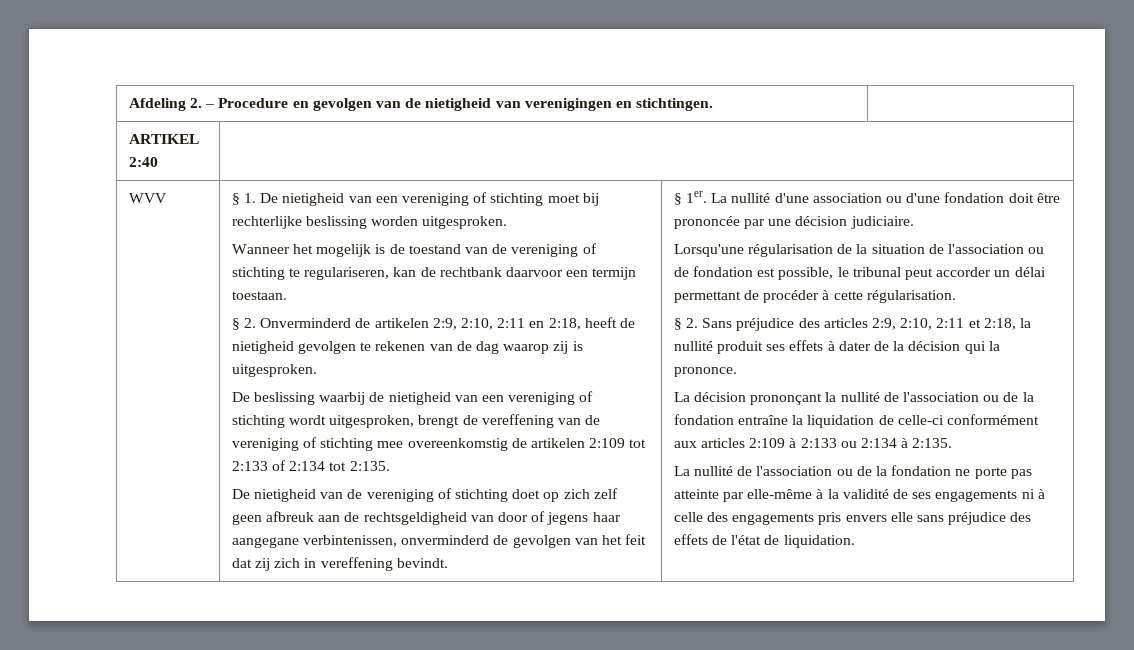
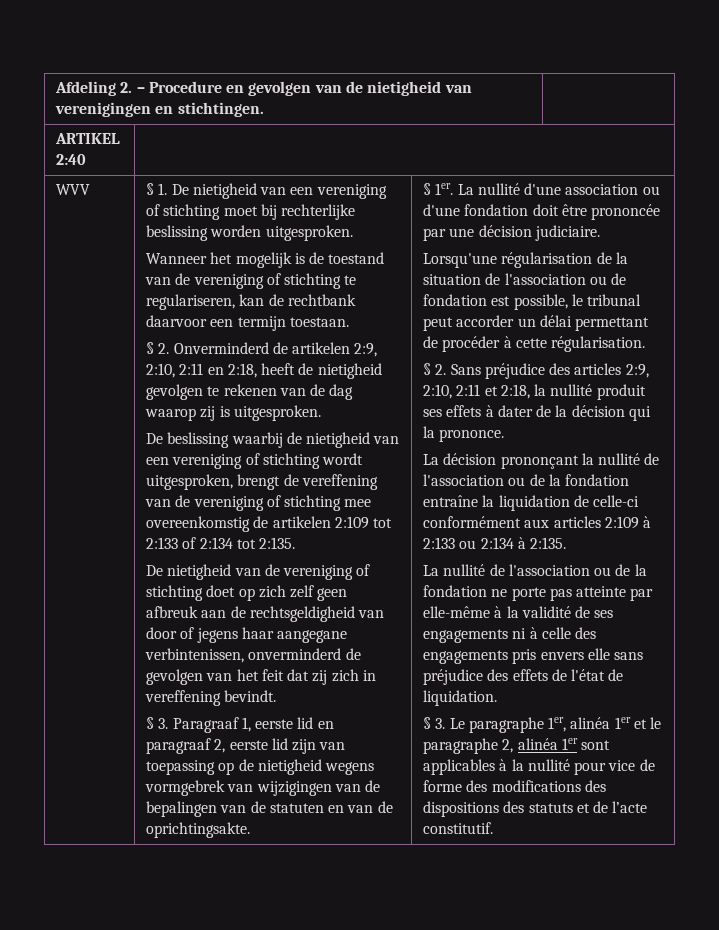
+ § 3. Paragraaf 1, eerste lid en paragraaf 2, eerste lid zijn van toepassing op de nietigheid wegens vormgebrek van wijzigingen van de bepalingen van de statuten en van de oprichtingsakte.
+ § 3. Le paragraphe 1er, alinéa 1er et le paragraphe 2, alinéa 1er sont applicables à la nullité pour vice de forme des modifications des dispositions des statuts et de l’acte constitutif.

